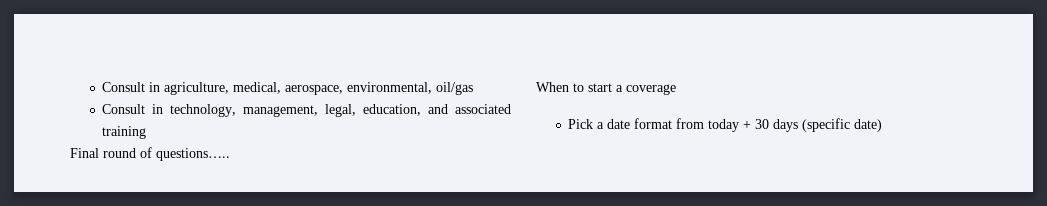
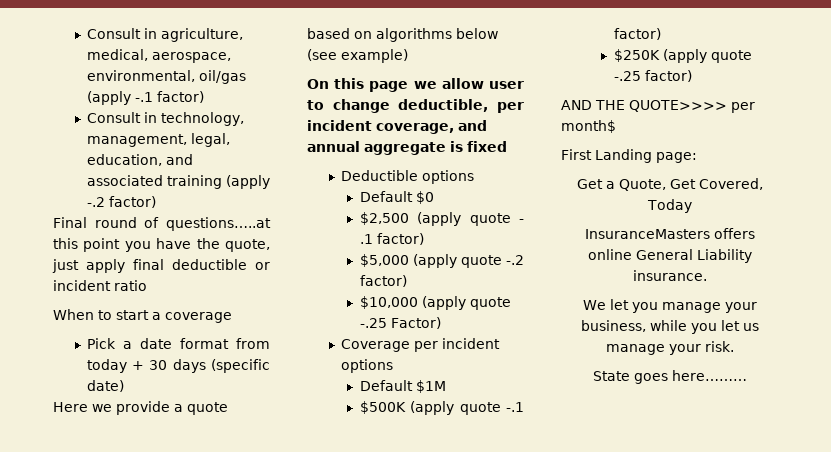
- Consult in agriculture, medical, aerospace, environmental, oil/gas
+ Consult in agriculture, medical, aerospace, environmental, oil/gas (apply -.1 factor)
- Consult in technology, management, legal, education, and associated training
+ Consult in technology, management, legal, education, and associated training (apply -.2 factor)
- Final round of questions…..
+ Final round of questions…..at this point you have the quote, just apply final deductible or incident ratio
+ Here we provide a quote based on algorithms below (see example)
+ On this page we allow user to change deductible, per incident coverage, and annual aggregate is fixed
+ Deductible options
+ Default $0
+ $2,500 (apply quote - .1 factor)
+ $5,000 (apply quote -.2 factor)
+ $10,000 (apply quote -.25 Factor)
+ Coverage per incident options
+ Default $1M
+ $500K (apply quote -.1 factor)
+ $250K (apply quote -.25 factor)
+ AND THE QUOTE>>>> per month$
+ First Landing page:
+ Get a Quote, Get Covered, Today
+ InsuranceMasters offers online General Liability insurance.
+ We let you manage your business, while you let us manage your risk.
+ State goes here………

